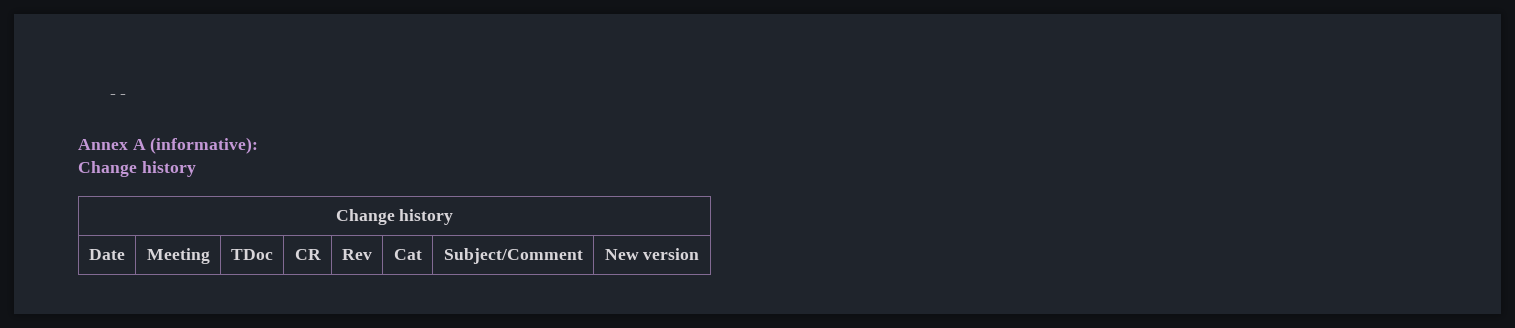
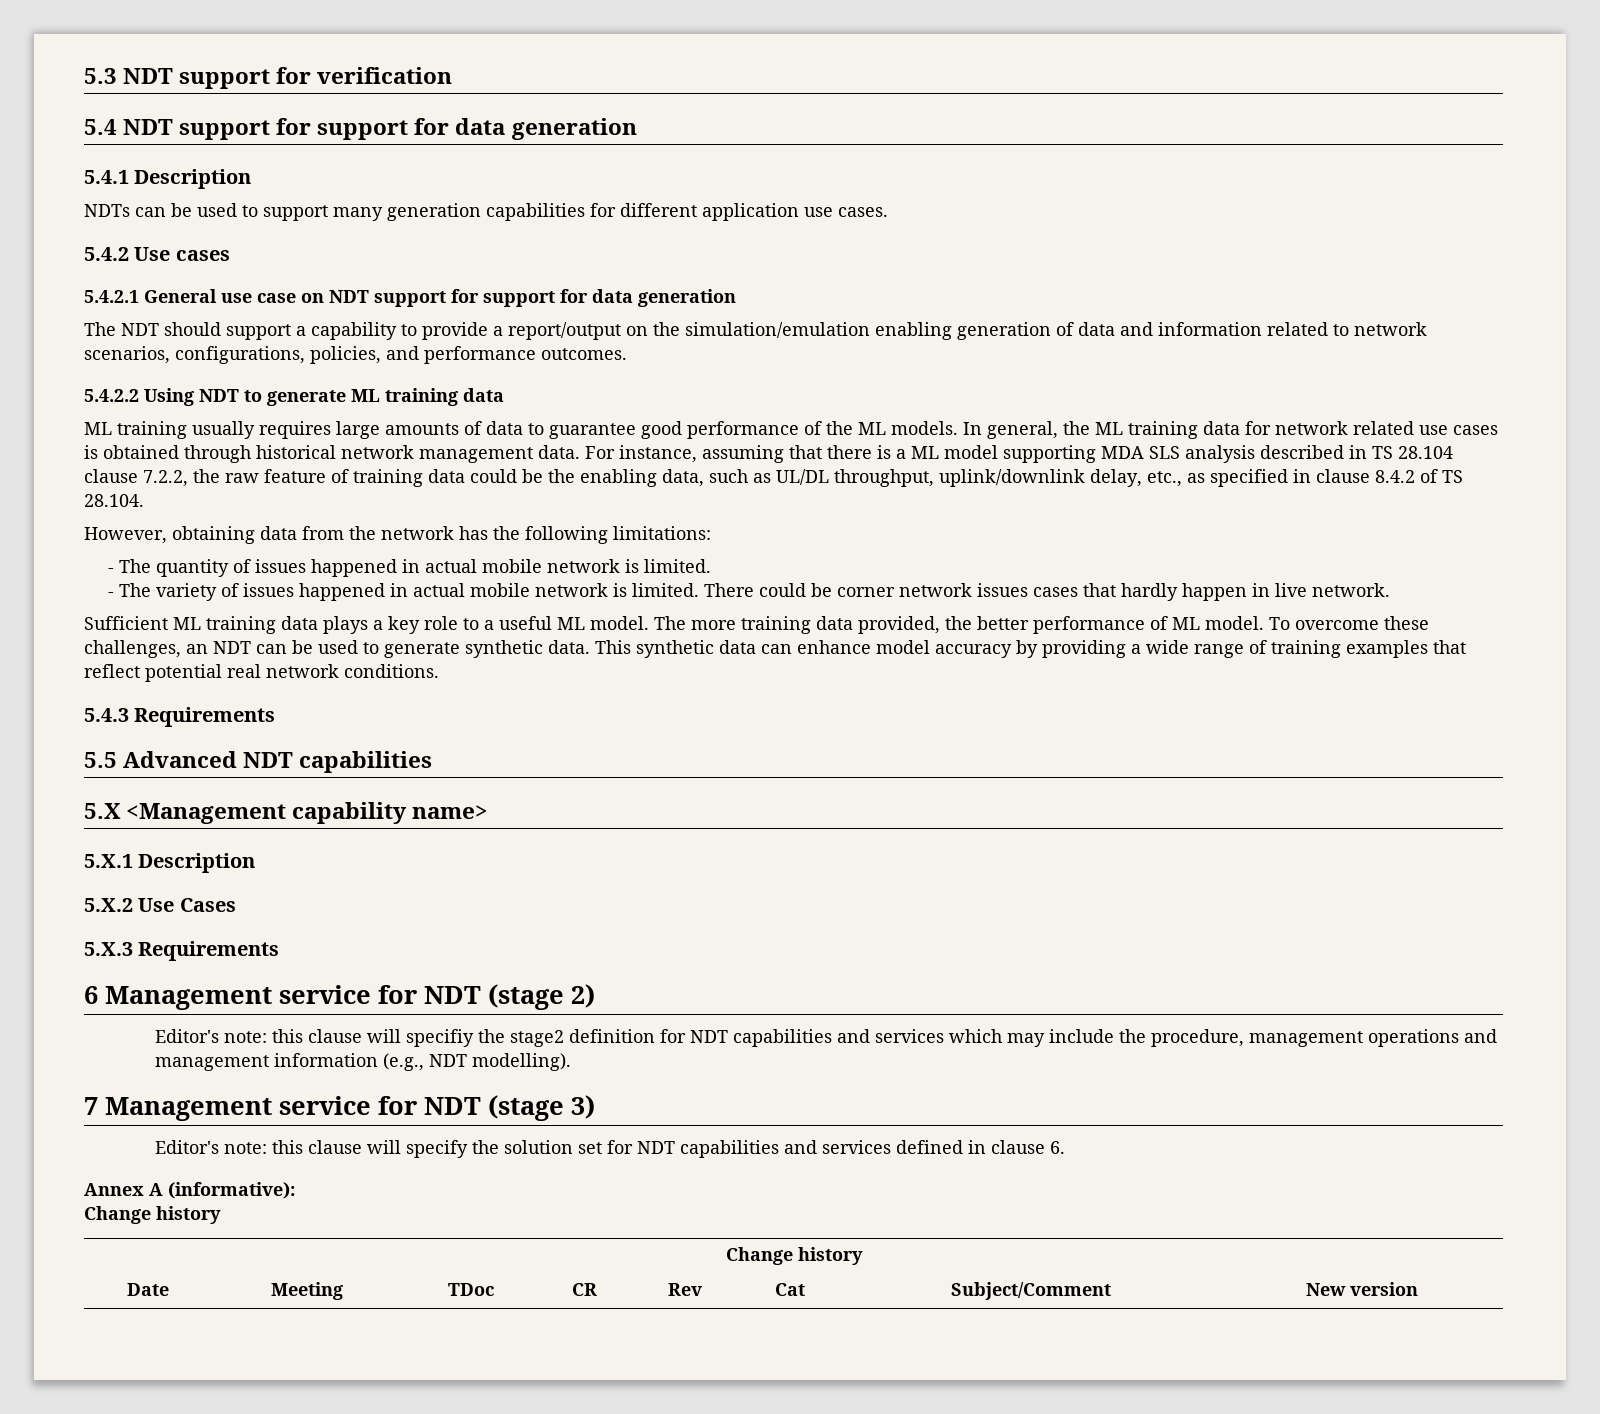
- - -
+ 5.3 NDT support for verification
+ 5.4 NDT support for support for data generation
+ 5.4.1 Description
+ NDTs can be used to support many generation capabilities for different application use cases.
+ 5.4.2 Use cases
+ 5.4.2.1 General use case on NDT support for support for data generation
+ The NDT should support a capability to provide a report/output on the simulation/emulation enabling generation of data and information related to network scenarios, configurations, policies, and performance outcomes.
+ 5.4.2.2 Using NDT to generate ML training data
+ ML training usually requires large amounts of data to guarantee good performance of the ML models. In general, the ML training data for network related use cases is obtained through historical network management data. For instance, assuming that there is a ML model supporting MDA SLS analysis described in TS 28.104 clause 7.2.2, the raw feature of training data could be the enabling data, such as UL/DL throughput, uplink/downlink delay, etc., as specified in clause 8.4.2 of TS 28.104.
+ However, obtaining data from the network has the following limitations:
+ - The quantity of issues happened in actual mobile network is limited.
+ - The variety of issues happened in actual mobile network is limited. There could be corner network issues cases that hardly happen in live network.
+ Sufficient ML training data plays a key role to a useful ML model. The more training data provided, the better performance of ML model. To overcome these challenges, an NDT can be used to generate synthetic data. This synthetic data can enhance model accuracy by providing a wide range of training examples that reflect potential real network conditions.
+ 5.4.3 Requirements
+ 5.5 Advanced NDT capabilities
+ 5.X <Management capability name>
+ 5.X.1 Description
+ 5.X.2 Use Cases
+ 5.X.3 Requirements
+ 6 Management service for NDT (stage 2)
+ Editor's note: this clause will specifiy the stage2 definition for NDT capabilities and services which may include the procedure, management operations and management information (e.g., NDT modelling).
+ 7 Management service for NDT (stage 3)
+ Editor's note: this clause will specify the solution set for NDT capabilities and services defined in clause 6.

